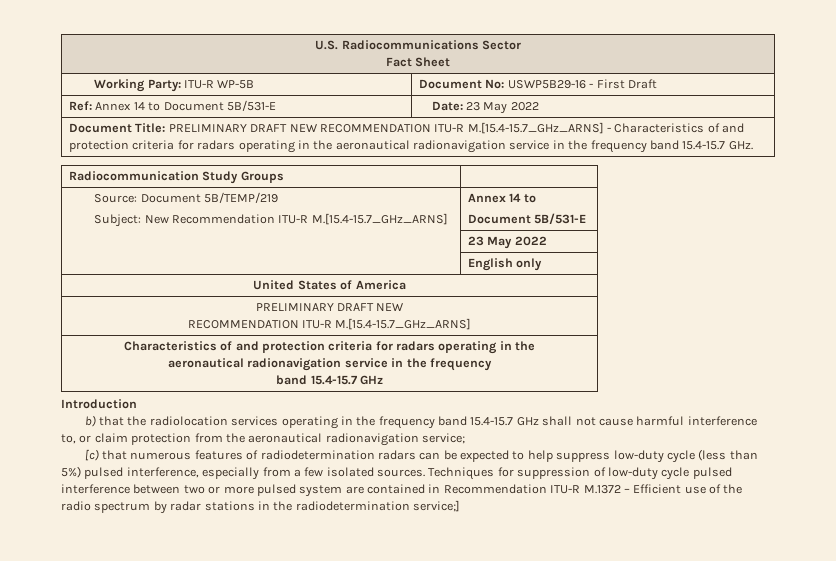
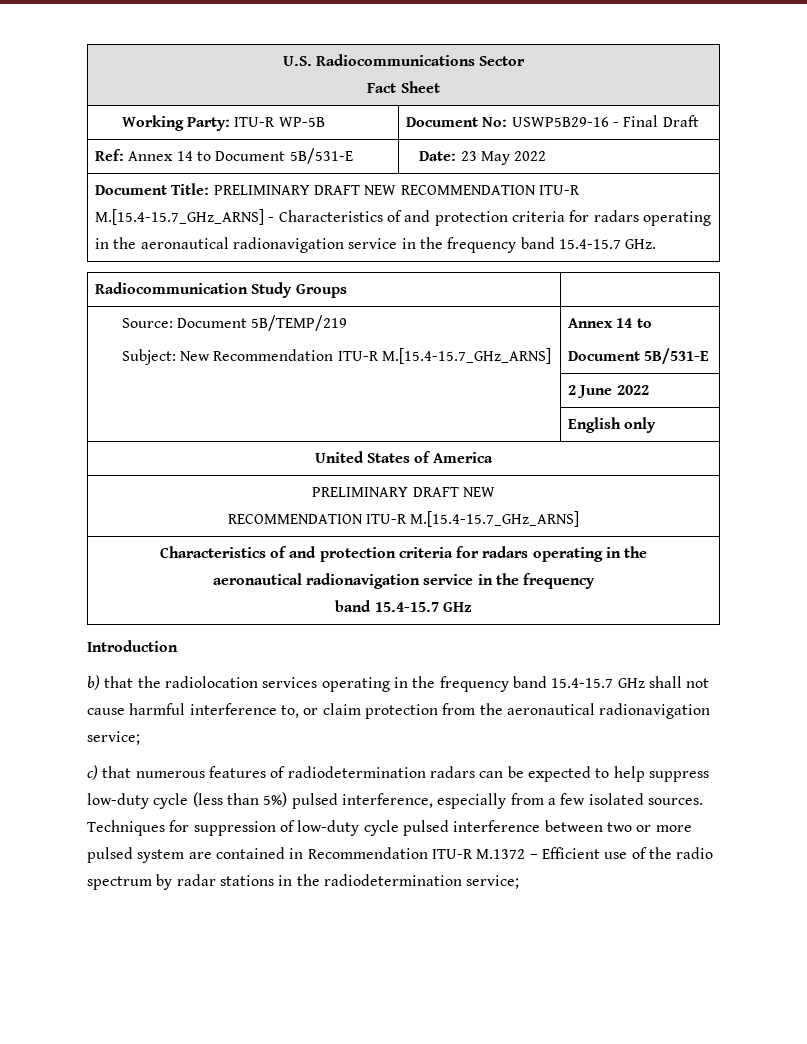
- Working Party: ITU-R WP-5B | Document No: USWP5B29-16 - First Draft
+ Working Party: ITU-R WP-5B | Document No: USWP5B29-16 - Final Draft
- | 23 May 2022
+ | 2 June 2022
- [c) that numerous features of radiodetermination radars can be expected to help suppress low-duty cycle (less than 5%) pulsed interference, especially from a few isolated sources.
+ c) that numerous features of radiodetermination radars can be expected to help suppress low-duty cycle (less than 5%) pulsed interference, especially from a few isolated sources.
- Techniques for suppression of low-duty cycle pulsed interference between two or more pulsed system are contained in Recommendation ITU-R M.1372 – Efficient use of the radio spectrum by radar stations in the radiodetermination service;]
+ Techniques for suppression of low-duty cycle pulsed interference between two or more pulsed system are contained in Recommendation ITU-R M.1372 – Efficient use of the radio spectrum by radar stations in the radiodetermination service;

